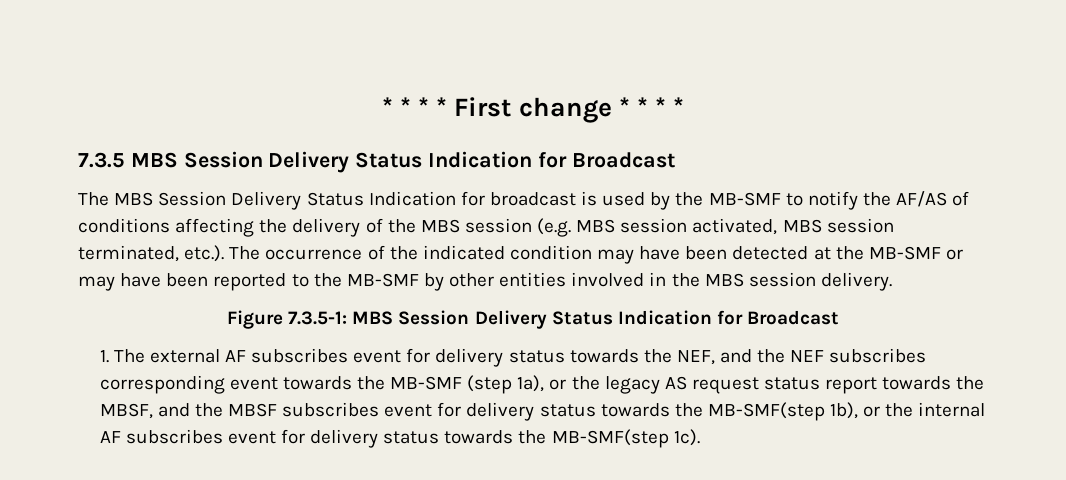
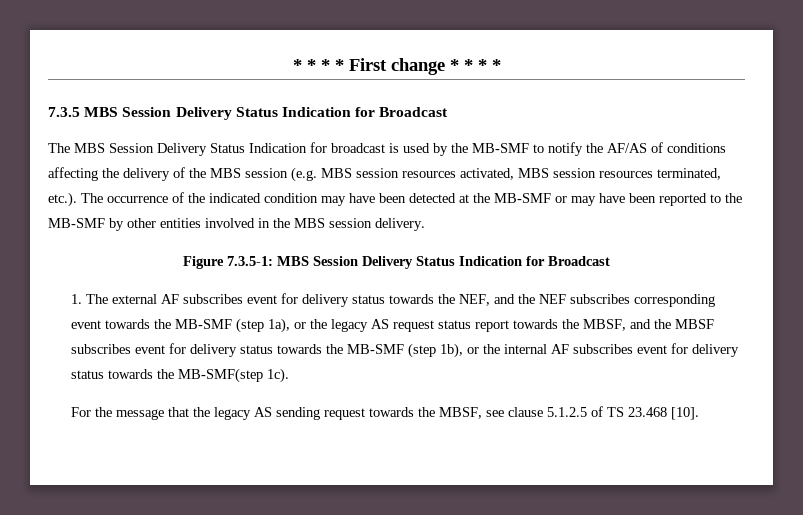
- The MBS Session Delivery Status Indication for broadcast is used by the MB-SMF to notify the AF/AS of conditions affecting the delivery of the MBS session (e.g. MBS session activated, MBS session terminated, etc.). The occurrence of the indicated condition may have been detected at the MB-SMF or may have been reported to the MB-SMF by other entities involved in the MBS session delivery.
+ The MBS Session Delivery Status Indication for broadcast is used by the MB-SMF to notify the AF/AS of conditions affecting the delivery of the MBS session (e.g. MBS session resources activated, MBS session resources terminated, etc.). The occurrence of the indicated condition may have been detected at the MB-SMF or may have been reported to the MB-SMF by other entities involved in the MBS session delivery.
- 1. The external AF subscribes event for delivery status towards the NEF, and the NEF subscribes corresponding event towards the MB-SMF (step 1a), or the legacy AS request status report towards the MBSF, and the MBSF subscribes event for delivery status towards the MB-SMF(step 1b), or the internal AF subscribes event for delivery status towards the MB-SMF(step 1c).
+ 1. The external AF subscribes event for delivery status towards the NEF, and the NEF subscribes corresponding event towards the MB-SMF (step 1a), or the legacy AS request status report towards the MBSF, and the MBSF subscribes event for delivery status towards the MB-SMF (step 1b), or the internal AF subscribes event for delivery status towards the MB-SMF(step 1c).
+ For the message that the legacy AS sending request towards the MBSF, see clause 5.1.2.5 of TS 23.468 [10].

